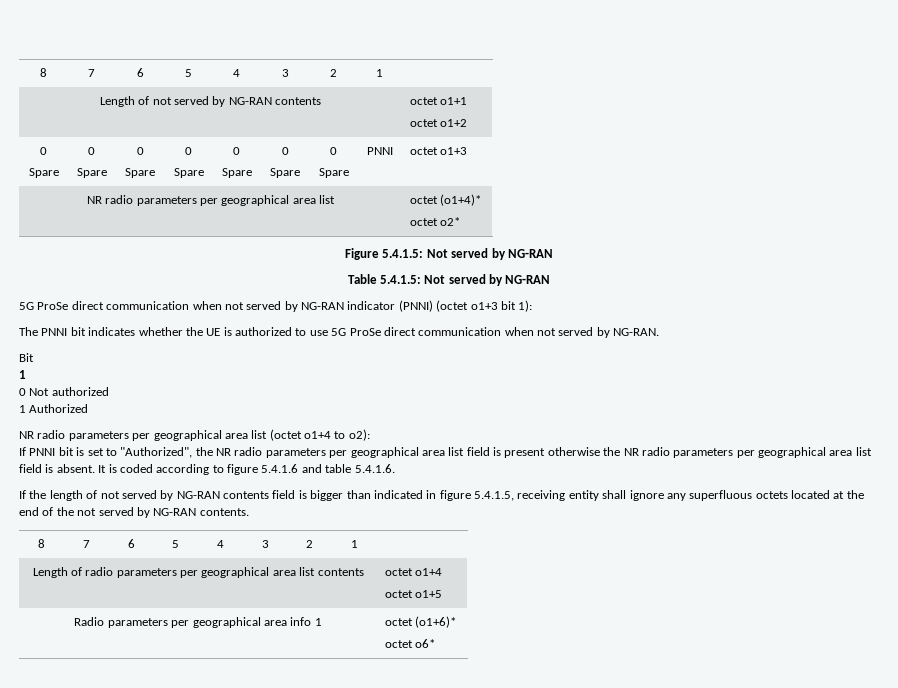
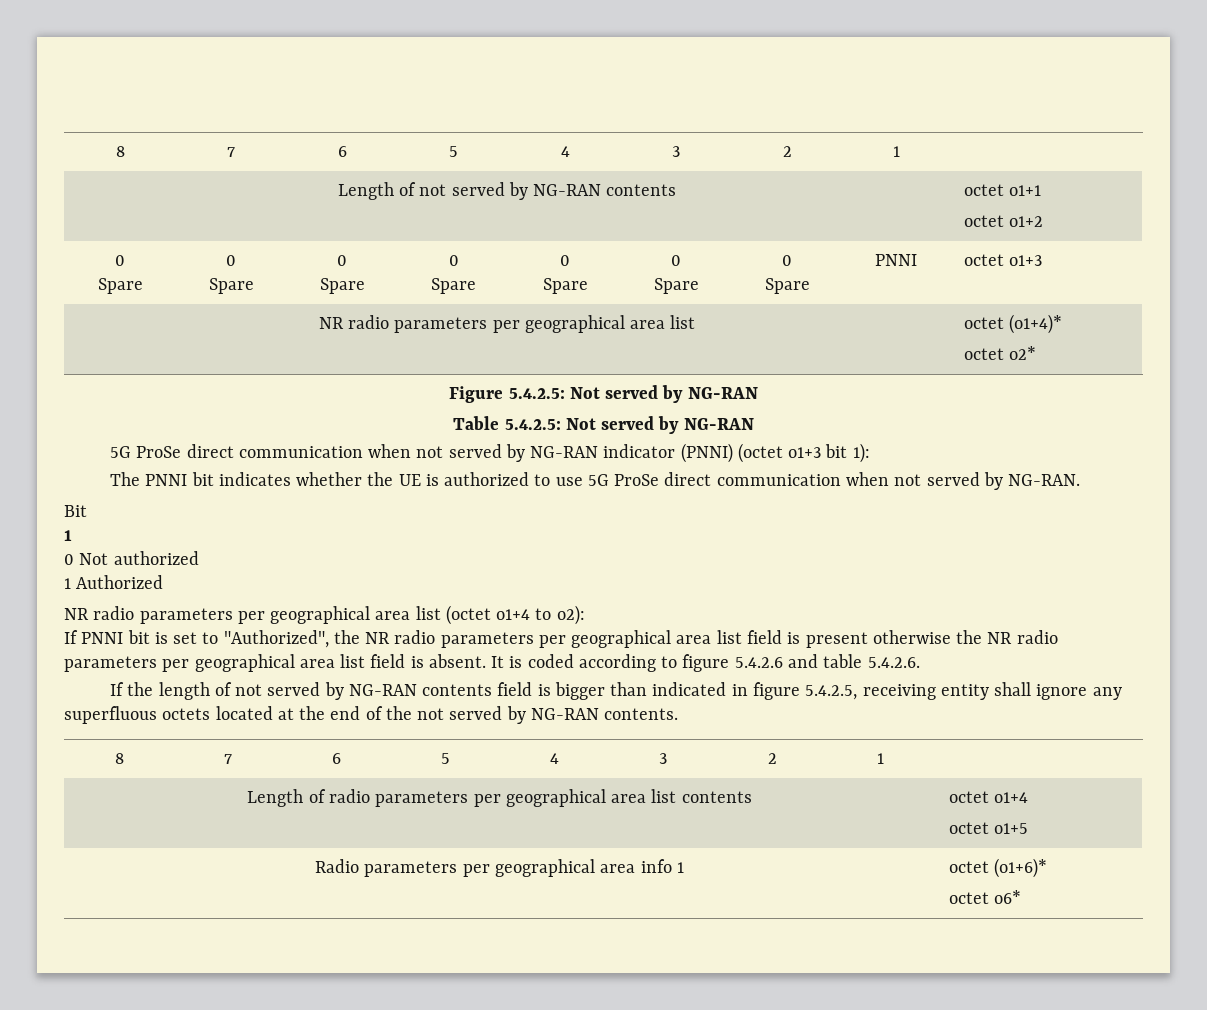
- Figure 5.4.1.5: Not served by NG-RAN
+ Figure 5.4.2.5: Not served by NG-RAN
- Table 5.4.1.5: Not served by NG-RAN
+ Table 5.4.2.5: Not served by NG-RAN
- It is coded according to figure 5.4.1.6 and table 5.4.1.6.
+ It is coded according to figure 5.4.2.6 and table 5.4.2.6.
- If the length of not served by NG-RAN contents field is bigger than indicated in figure 5.4.1.5, receiving entity shall ignore any superfluous octets located at the end of the not served by NG-RAN contents.
+ If the length of not served by NG-RAN contents field is bigger than indicated in figure 5.4.2.5, receiving entity shall ignore any superfluous octets located at the end of the not served by NG-RAN contents.

